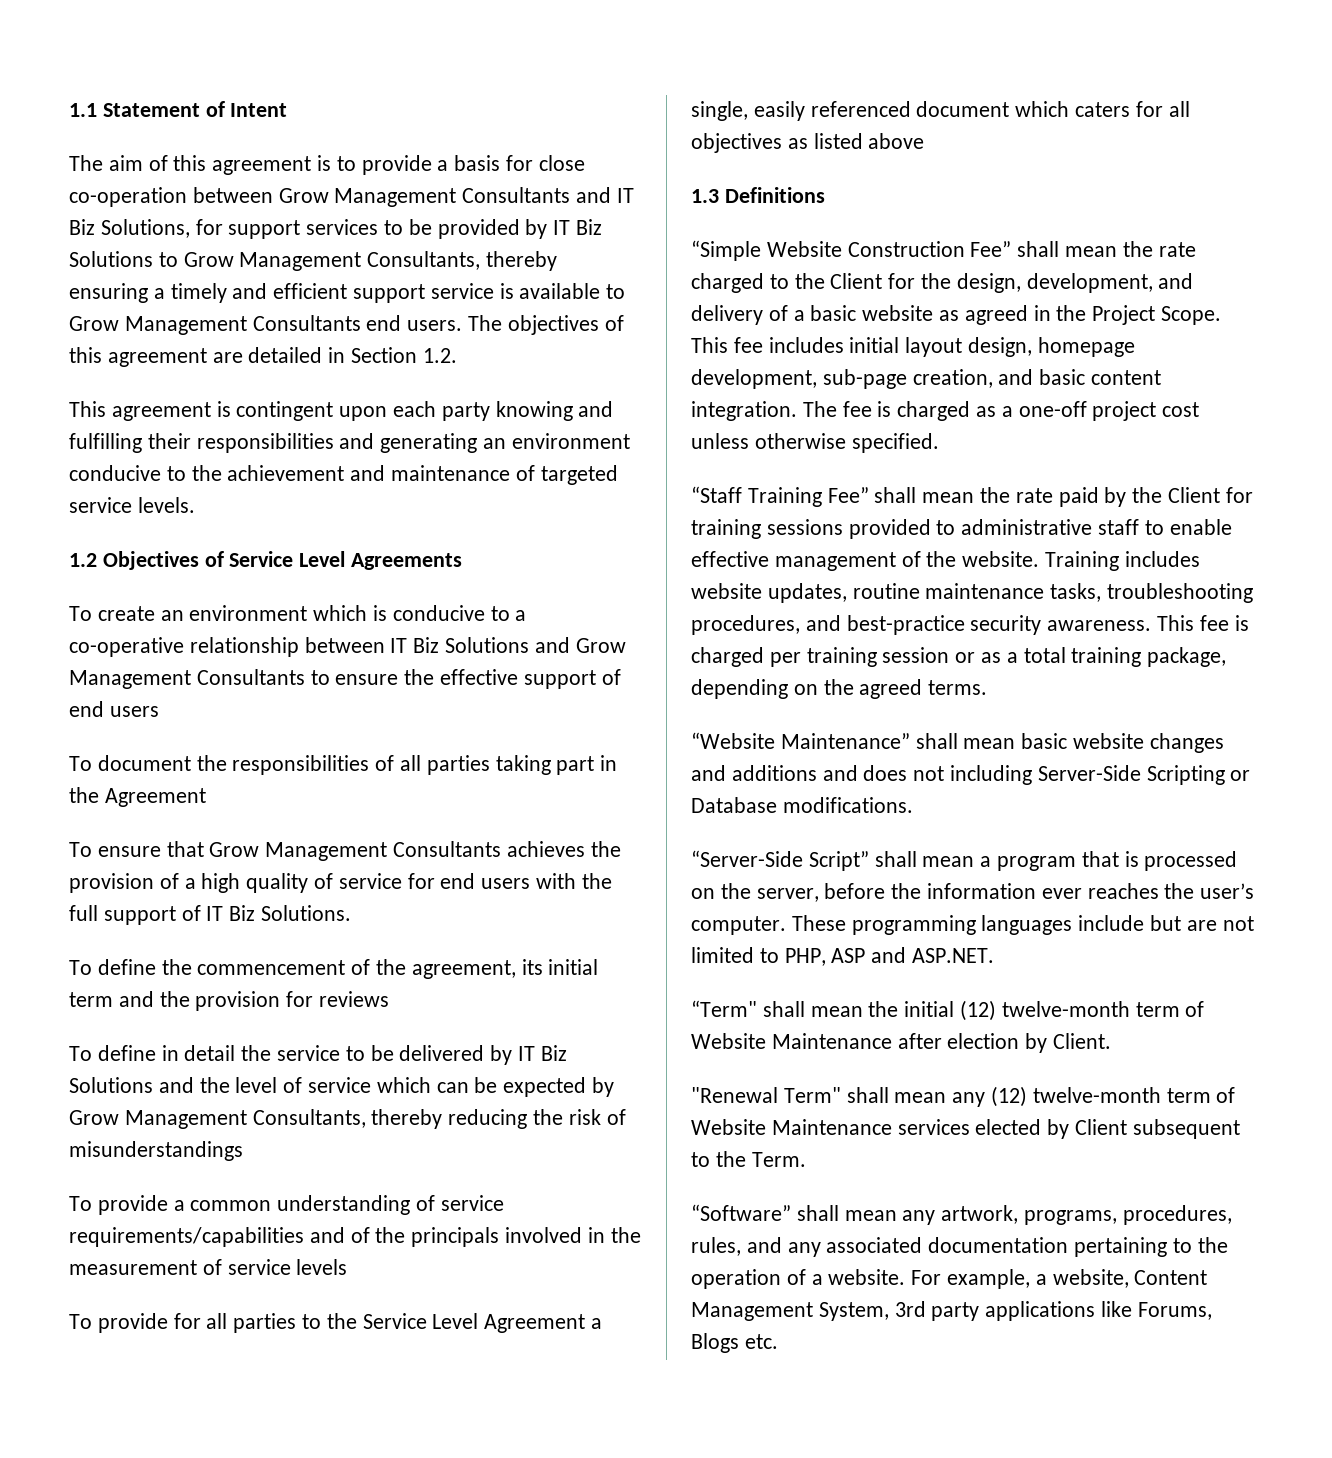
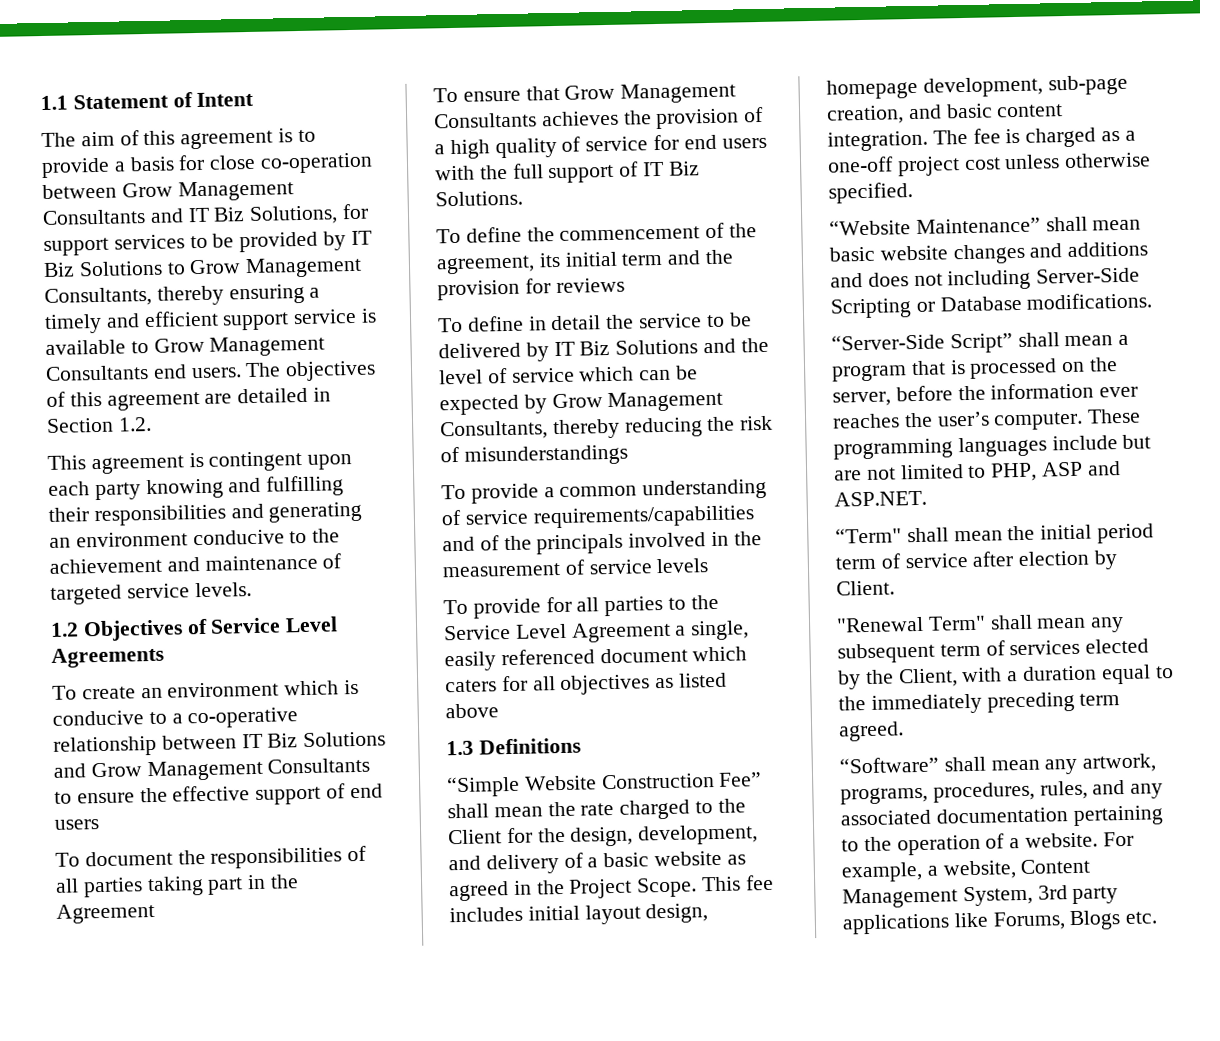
- “Staff Training Fee” shall mean the rate paid by the Client for training sessions provided to administrative staff to enable effective management of the website. Training includes website updates, routine maintenance tasks, troubleshooting procedures, and best-practice security awareness. This fee is charged per training session or as a total training package, depending on the agreed terms.
- “Term" shall mean the initial (12) twelve-month term of Website Maintenance after election by Client.
+ “Term" shall mean the initial period term of service after election by Client.
- "Renewal Term" shall mean any (12) twelve-month term of Website Maintenance services elected by Client subsequent to the Term.
+ "Renewal Term" shall mean any subsequent term of services elected by the Client, with a duration equal to the immediately preceding term agreed.

